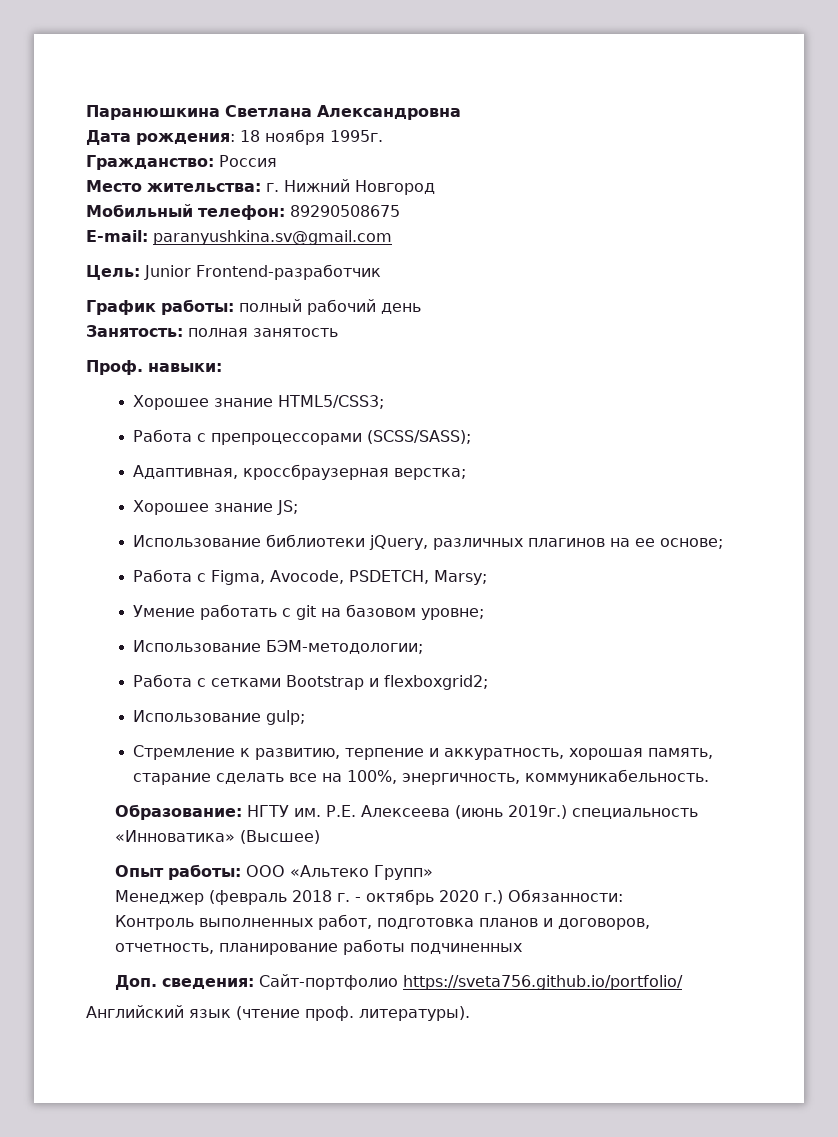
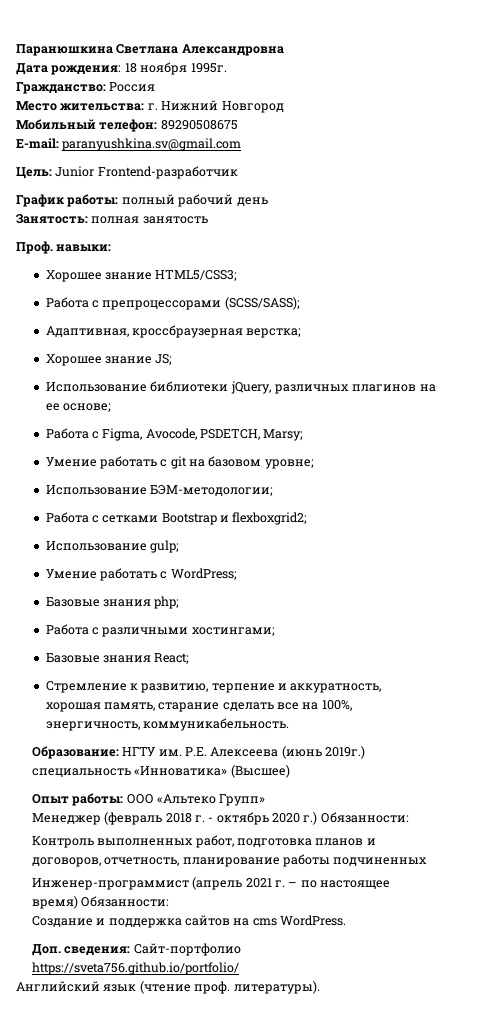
+ Умение работать с WordPress;
+ Базовые знания php;
+ Работа с различными хостингами;
+ Базовые знания React;
+ Инженер-программист (апрель 2021 г. – по настоящее время) Обязанности:
+ Создание и поддержка сайтов на cms WordPress.

